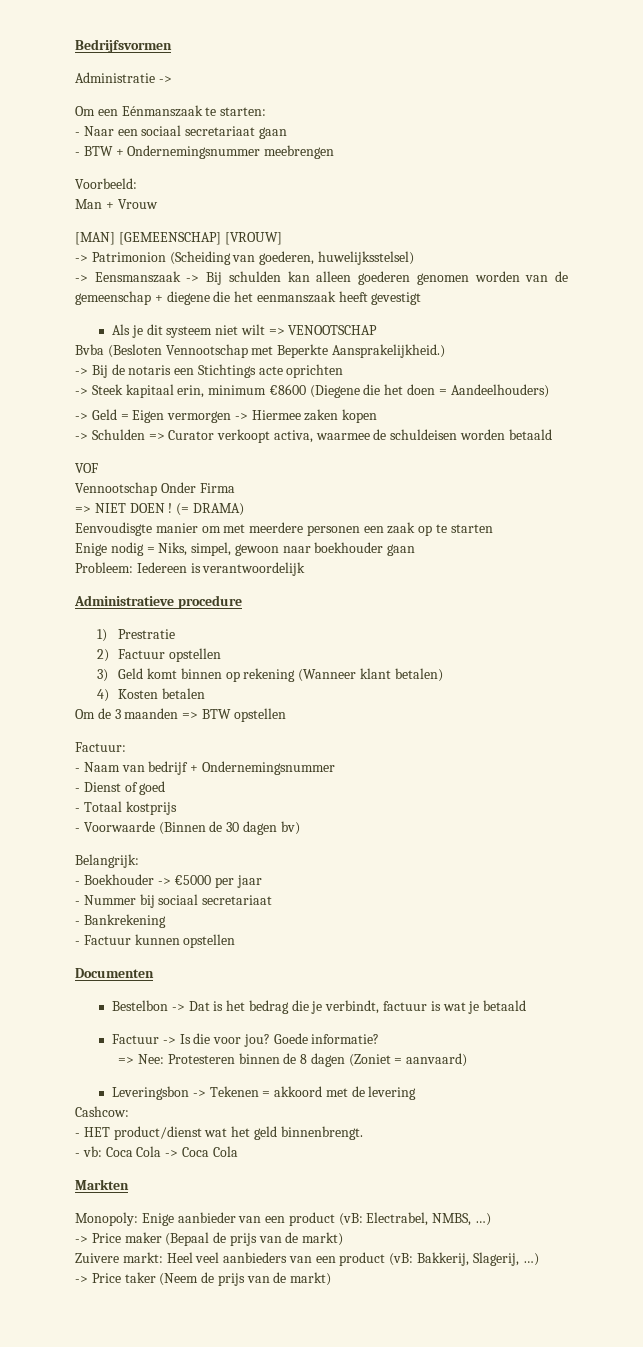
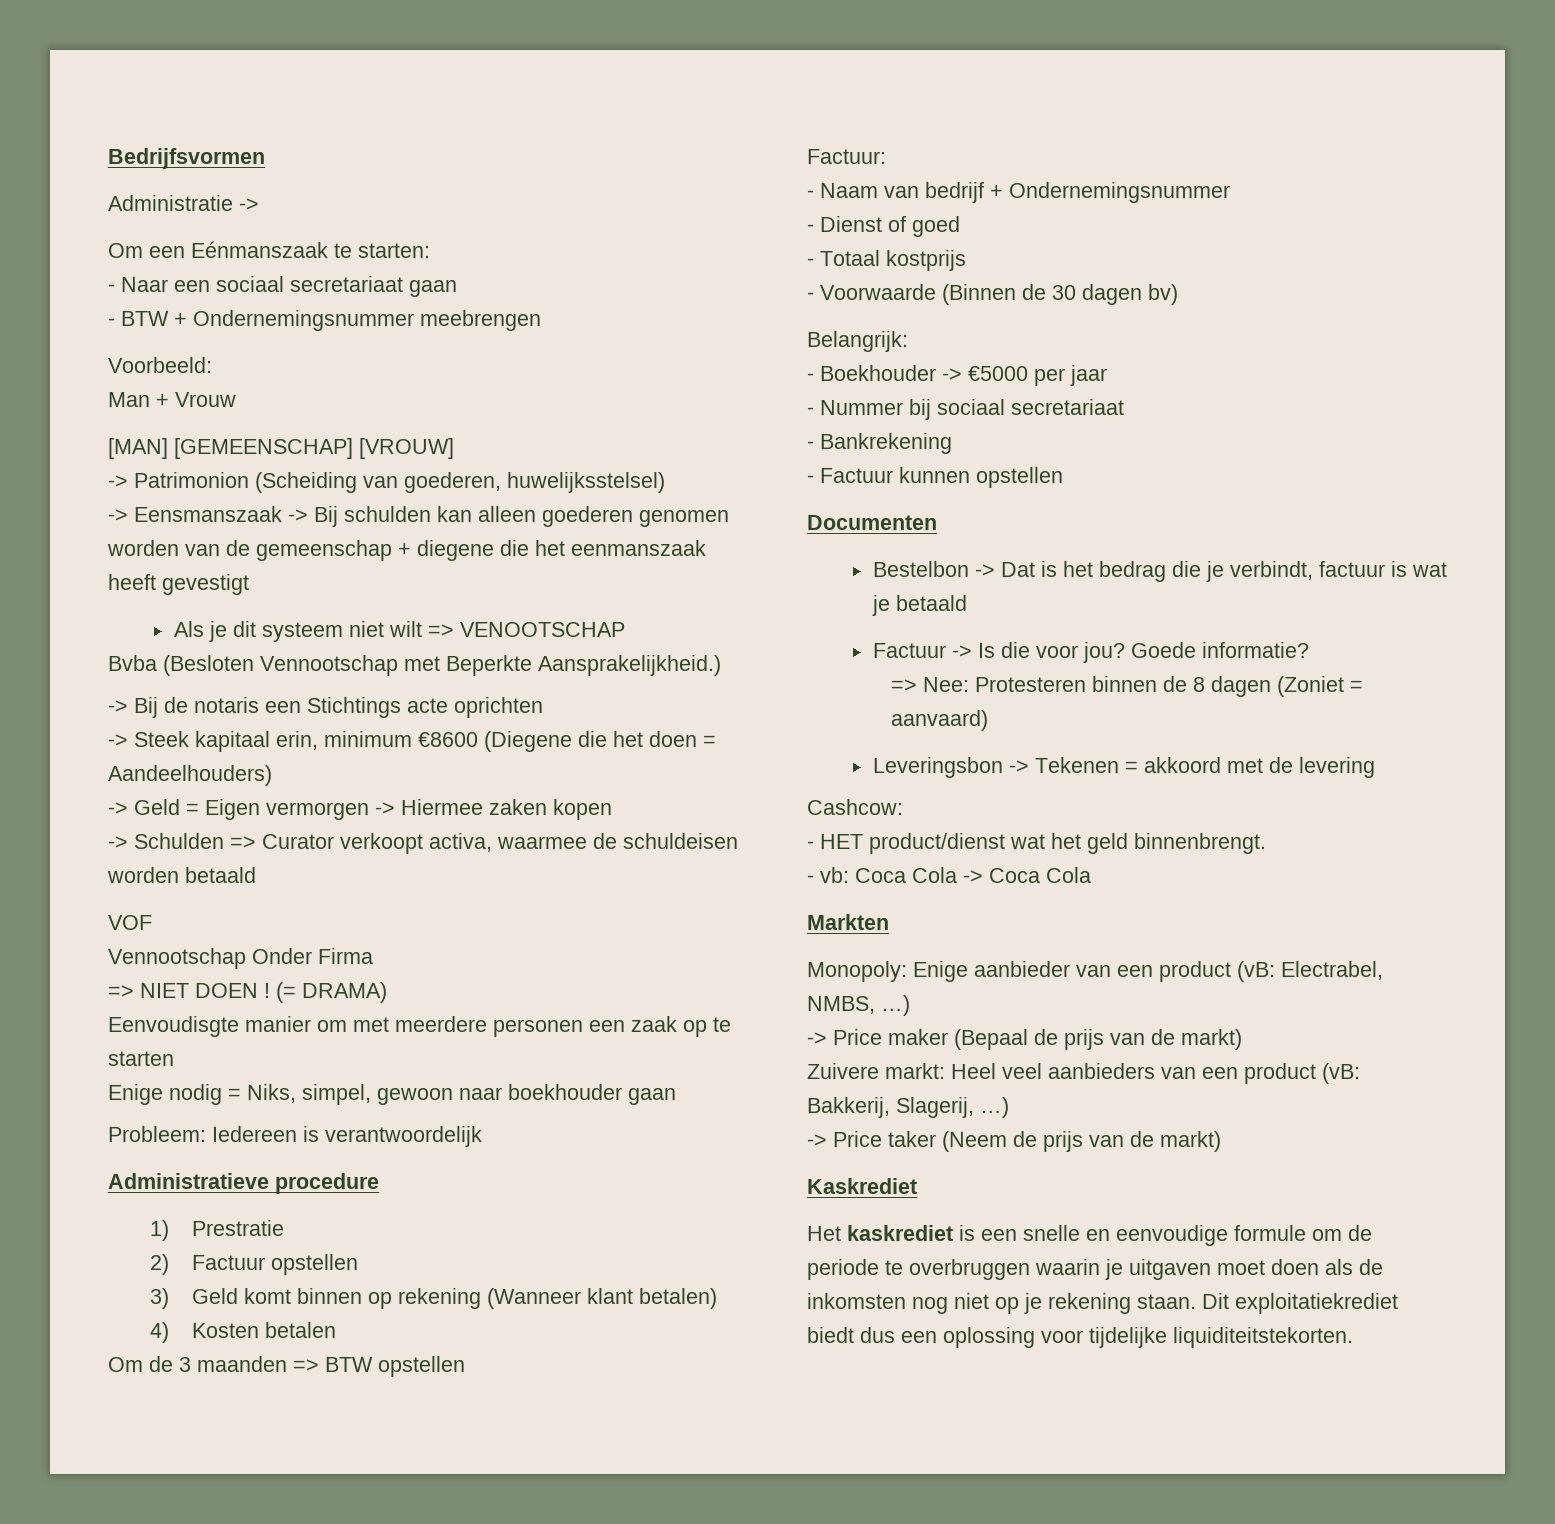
+ Kaskrediet
+ Het kaskrediet is een snelle en eenvoudige formule om de periode te overbruggen waarin je uitgaven moet doen als de inkomsten nog niet op je rekening staan. Dit exploitatiekrediet biedt dus een oplossing voor tijdelijke liquiditeitstekorten.

